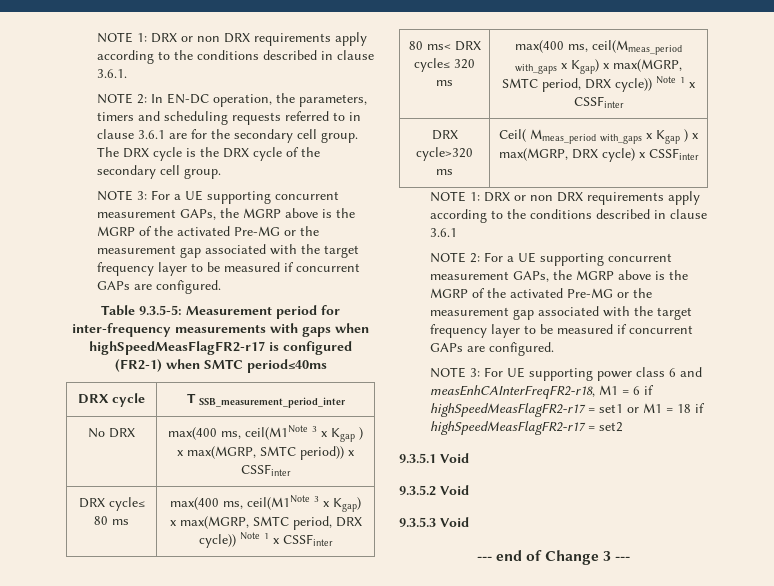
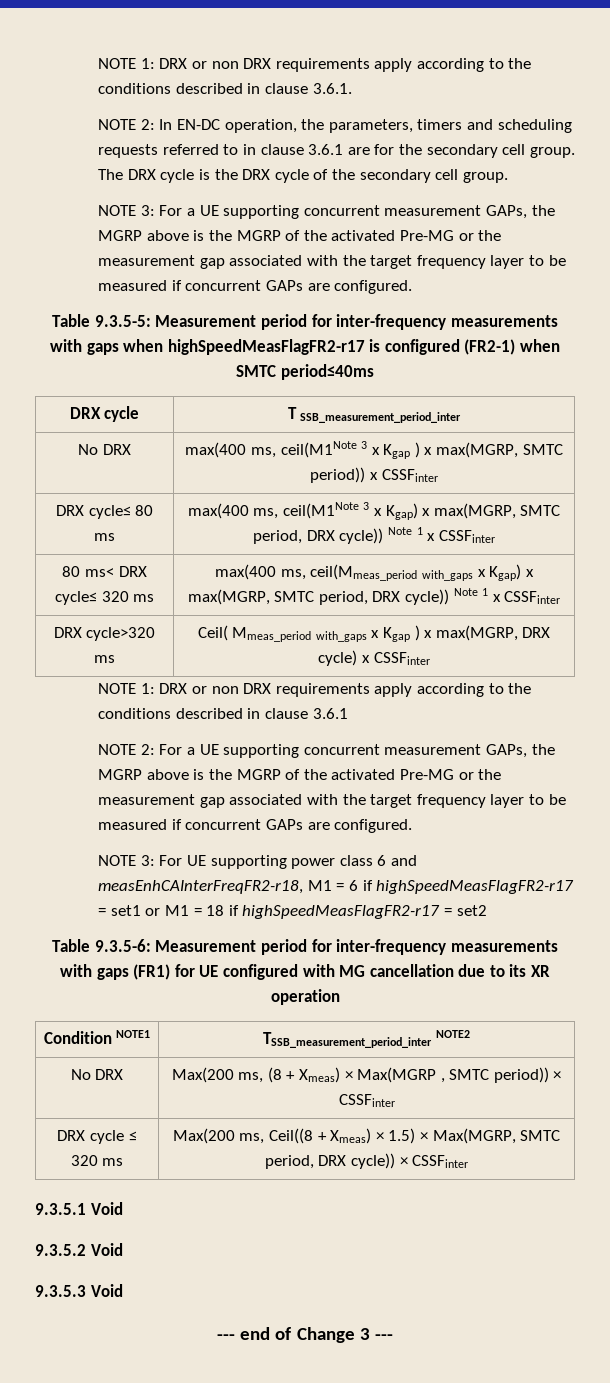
+ Table 9.3.5-6: Measurement period for inter-frequency measurements with gaps (FR1) for UE configured with MG cancellation due to its XR operation
+ Condition NOTE1 | TSSB_measurement_period_inter NOTE2
+ No DRX | Max(200 ms, (8 + Xmeas) × Max(MGRP , SMTC period)) × CSSFinter
+ DRX cycle ≤ 320 ms | Max(200 ms, Ceil((8 + Xmeas) × 1.5) × Max(MGRP, SMTC period, DRX cycle)) × CSSFinter

